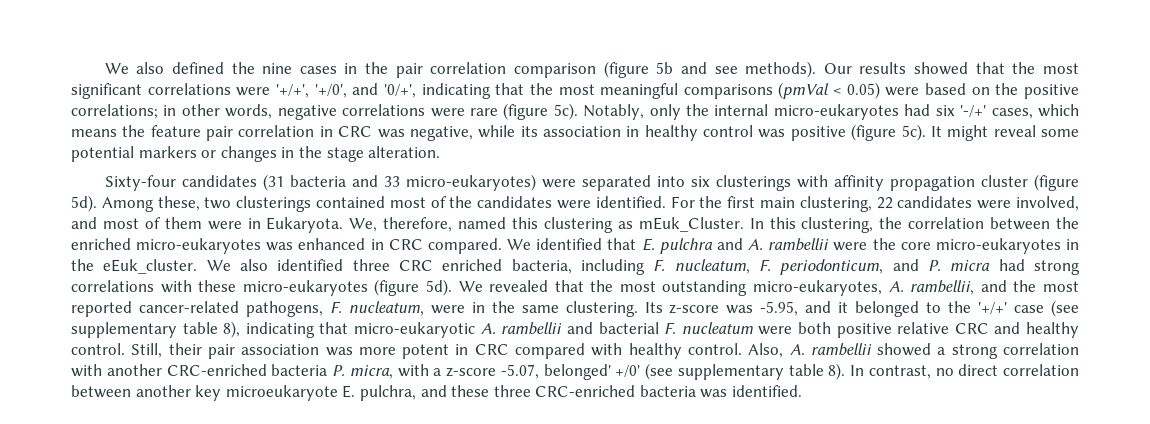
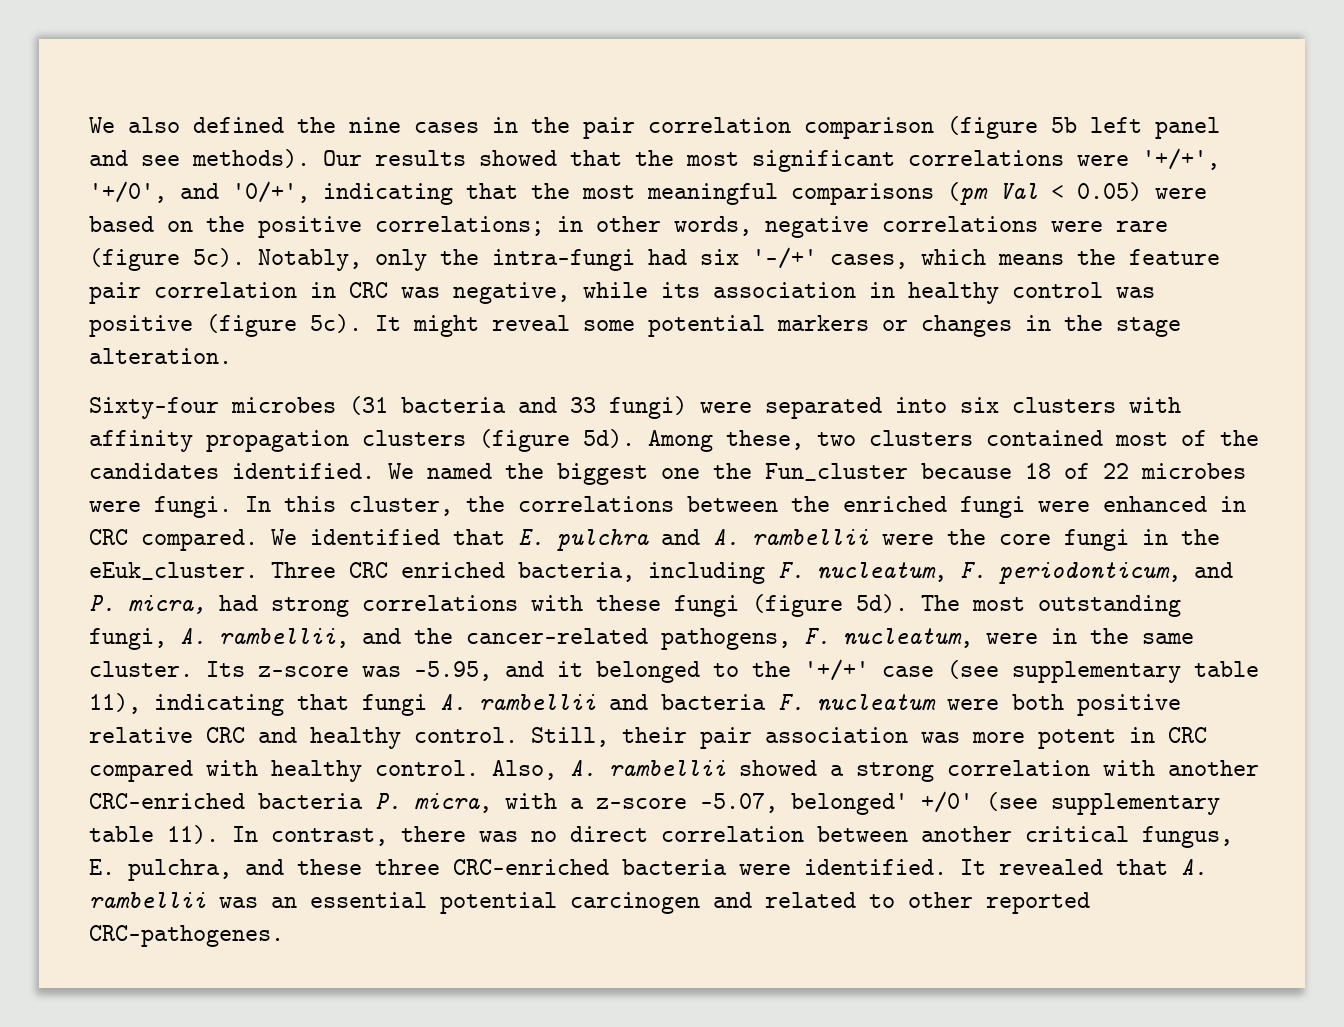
- We also defined the nine cases in the pair correlation comparison (figure 5b and see methods).
+ We also defined the nine cases in the pair correlation comparison (figure 5b left panel and see methods).
- Our results showed that the most significant correlations were '+/+', '+/0', and '0/+', indicating that the most meaningful comparisons (pmVal < 0.05) were based on the positive correlations; in other words, negative correlations were rare (figure 5c).
+ Our results showed that the most significant correlations were '+/+', '+/0', and '0/+', indicating that the most meaningful comparisons (pm Val < 0.05) were based on the positive correlations; in other words, negative correlations were rare (figure 5c).
- Notably, only the internal micro-eukaryotes had six '-/+' cases, which means the feature pair correlation in CRC was negative, while its association in healthy control was positive (figure 5c).
+ Notably, only the intra-fungi had six '-/+' cases, which means the feature pair correlation in CRC was negative, while its association in healthy control was positive (figure 5c).
- Sixty-four candidates (31 bacteria and 33 micro-eukaryotes) were separated into six clusterings with affinity propagation cluster (figure 5d).
+ Sixty-four microbes (31 bacteria and 33 fungi) were separated into six clusters with affinity propagation clusters (figure 5d).
- Among these, two clusterings contained most of the candidates were identified. For the first main clustering, 22 candidates were involved, and most of them were in Eukaryota. We, therefore, named this clustering as mEuk_Cluster. In this clustering, the correlation between the enriched micro-eukaryotes was enhanced in CRC compared.
+ Among these, two clusters contained most of the candidates identified. We named the biggest one the Fun_cluster because 18 of 22 microbes were fungi. In this cluster, the correlations between the enriched fungi were enhanced in CRC compared.
- We identified that E. pulchra and A. rambellii were the core micro-eukaryotes in the eEuk_cluster.
+ We identified that E. pulchra and A. rambellii were the core fungi in the eEuk_cluster.
- We also identified three CRC enriched bacteria, including F. nucleatum, F. periodonticum, and P. micra had strong correlations with these micro-eukaryotes (figure 5d). We revealed that the most outstanding micro-eukaryotes, A. rambellii, and the most reported cancer-related pathogens, F. nucleatum, were in the same clustering.
+ Three CRC enriched bacteria, including F. nucleatum, F. periodonticum, and P. micra, had strong correlations with these fungi (figure 5d). The most outstanding fungi, A. rambellii, and the cancer-related pathogens, F. nucleatum, were in the same cluster.
- Its z-score was -5.95, and it belonged to the '+/+' case (see supplementary table 8), indicating that micro-eukaryotic A. rambellii and bacterial F. nucleatum were both positive relative CRC and healthy control.
+ Its z-score was -5.95, and it belonged to the '+/+' case (see supplementary table 11), indicating that fungi A. rambellii and bacteria F. nucleatum were both positive relative CRC and healthy control.
- Also, A. rambellii showed a strong correlation with another CRC-enriched bacteria P. micra, with a z-score -5.07, belonged' +/0' (see supplementary table 8).
+ Also, A. rambellii showed a strong correlation with another CRC-enriched bacteria P. micra, with a z-score -5.07, belonged' +/0' (see supplementary table 11).
- In contrast, no direct correlation between another key microeukaryote E. pulchra, and these three CRC-enriched bacteria was identified.
+ In contrast, there was no direct correlation between another critical fungus, E. pulchra, and these three CRC-enriched bacteria were identified. It revealed that A. rambellii was an essential potential carcinogen and related to other reported CRC-pathogenes.

